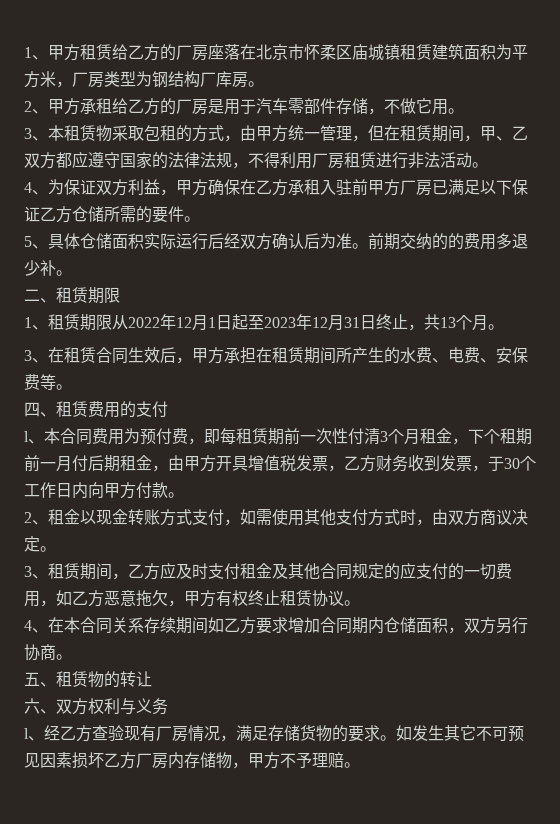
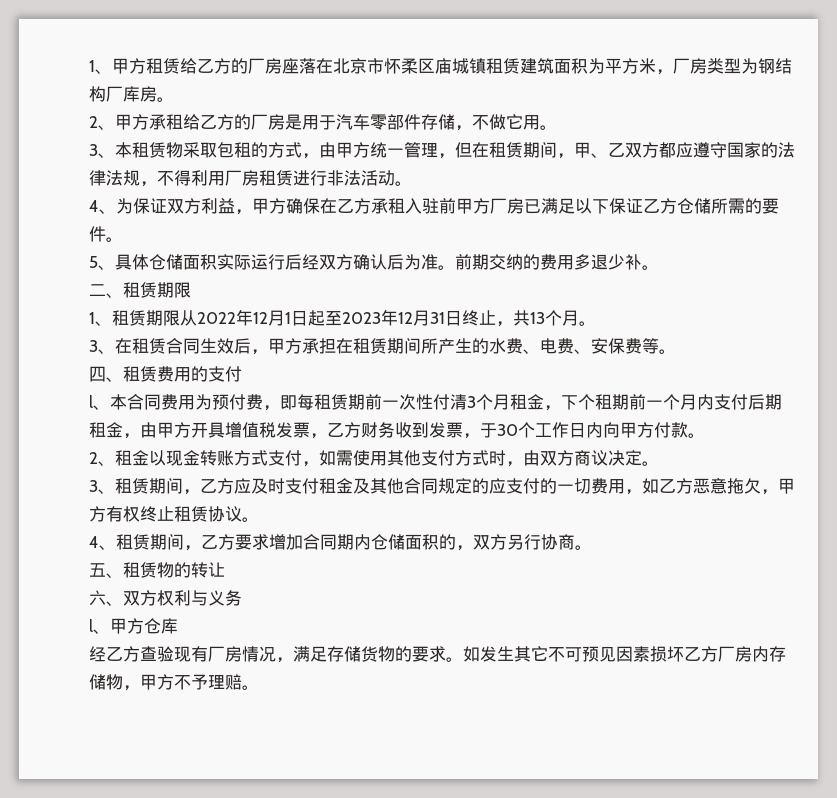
- 前期交纳的的费用多退少补。
+ 前期交纳的费用多退少补。
- l、本合同费用为预付费，即每租赁期前一次性付清3个月租金，下个租期前一月付后期租金，由甲方开具增值税发票，乙方财务收到发票，于30个工作日内向甲方付款。
+ l、本合同费用为预付费，即每租赁期前一次性付清3个月租金，下个租期前一个月内支付后期租金，由甲方开具增值税发票，乙方财务收到发票，于30个工作日内向甲方付款。
- 4、在本合同关系存续期间如乙方要求增加合同期内仓储面积，双方另行协商。
+ 4、租赁期间，乙方要求增加合同期内仓储面积的，双方另行协商。
- l、经乙方查验现有厂房情况，满足存储货物的要求。
+ l、甲方仓库
+ 经乙方查验现有厂房情况，满足存储货物的要求。

